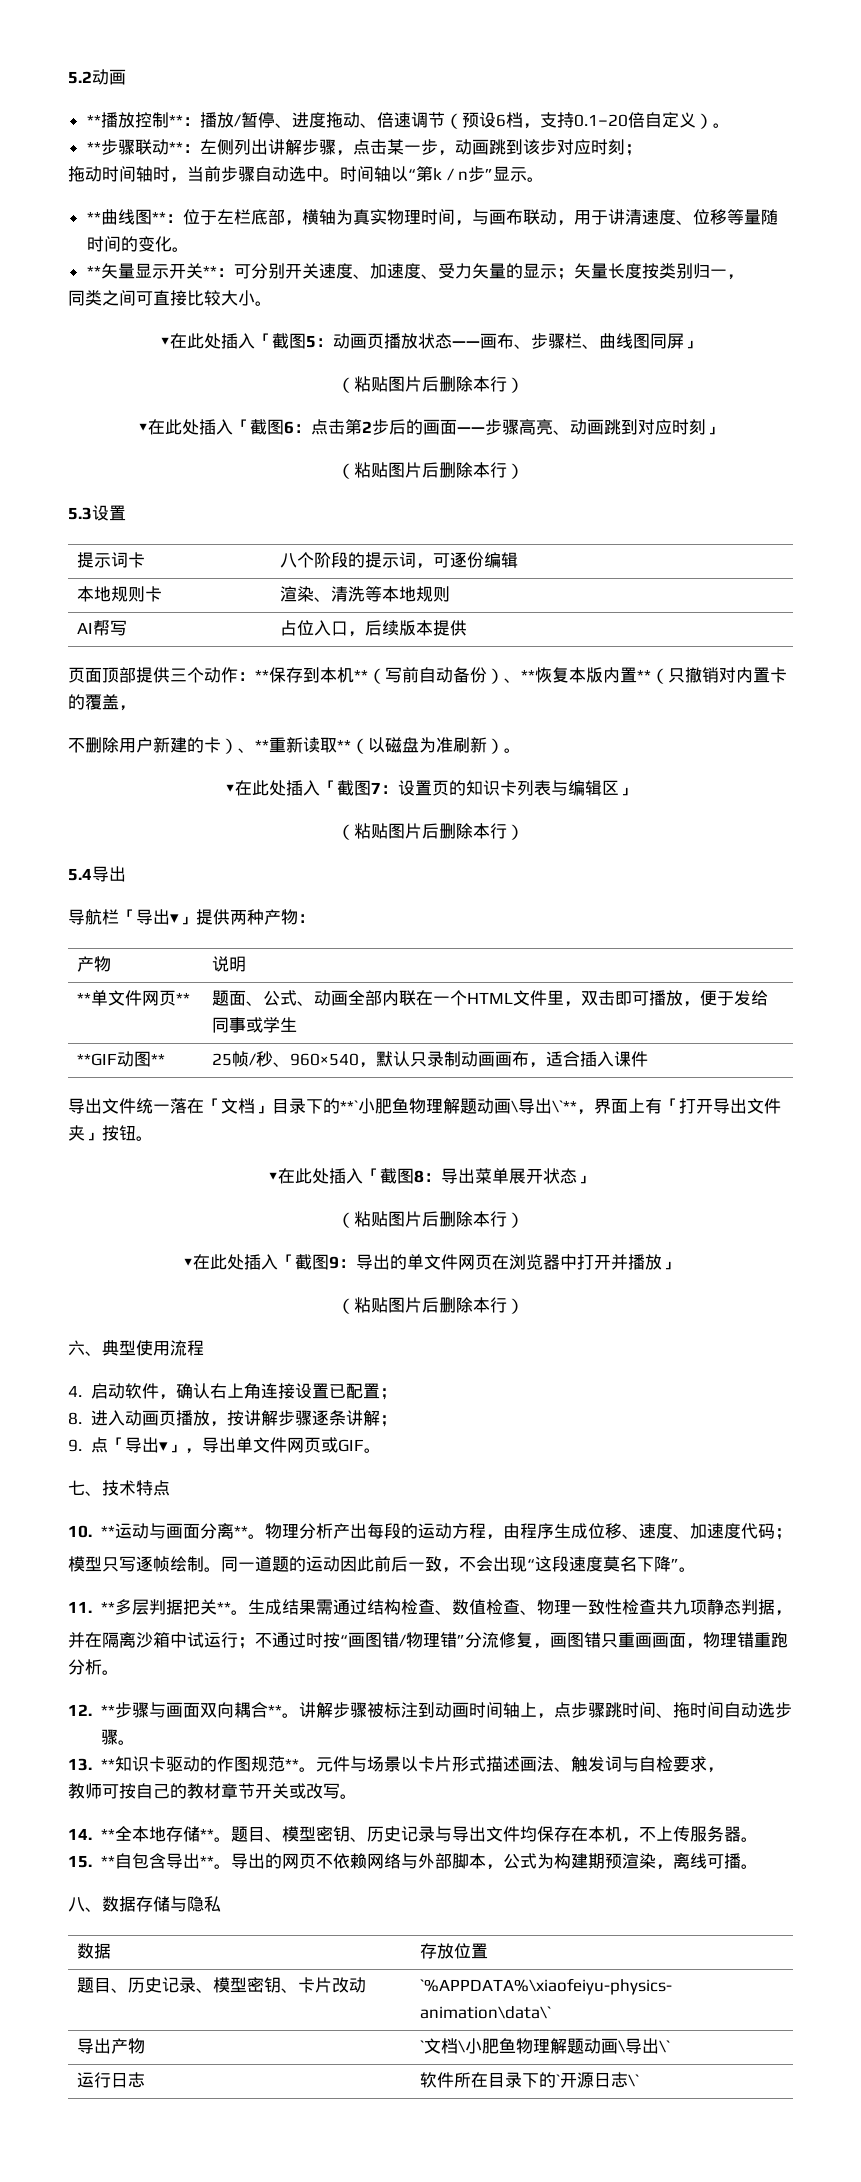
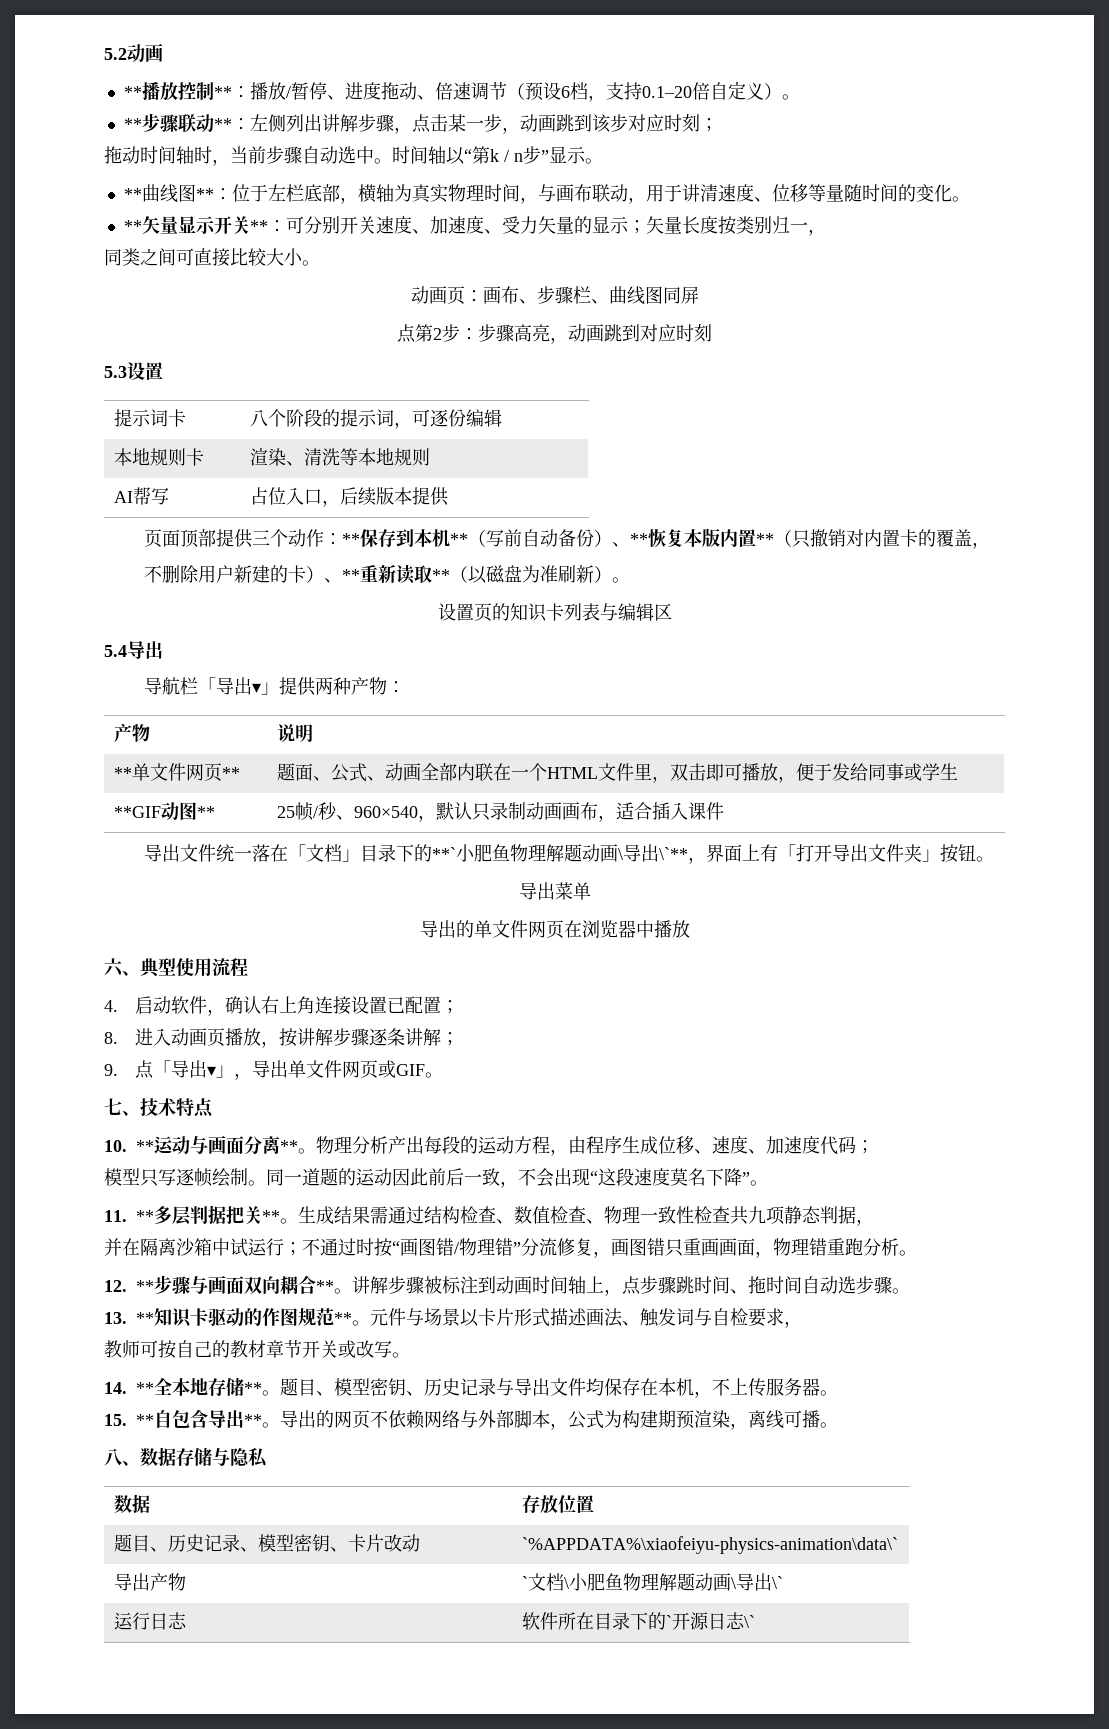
- ▼在此处插入「截图5：动画页播放状态——画布、步骤栏、曲线图同屏」
- （粘贴图片后删除本行）
- ▼在此处插入「截图6：点击第2步后的画面——步骤高亮、动画跳到对应时刻」
- （粘贴图片后删除本行）
+ 动画页：画布、步骤栏、曲线图同屏
+ 点第2步：步骤高亮，动画跳到对应时刻
- ▼在此处插入「截图7：设置页的知识卡列表与编辑区」
- （粘贴图片后删除本行）
+ 设置页的知识卡列表与编辑区
- ▼在此处插入「截图8：导出菜单展开状态」
- （粘贴图片后删除本行）
- ▼在此处插入「截图9：导出的单文件网页在浏览器中打开并播放」
- （粘贴图片后删除本行）
+ 导出菜单
+ 导出的单文件网页在浏览器中播放

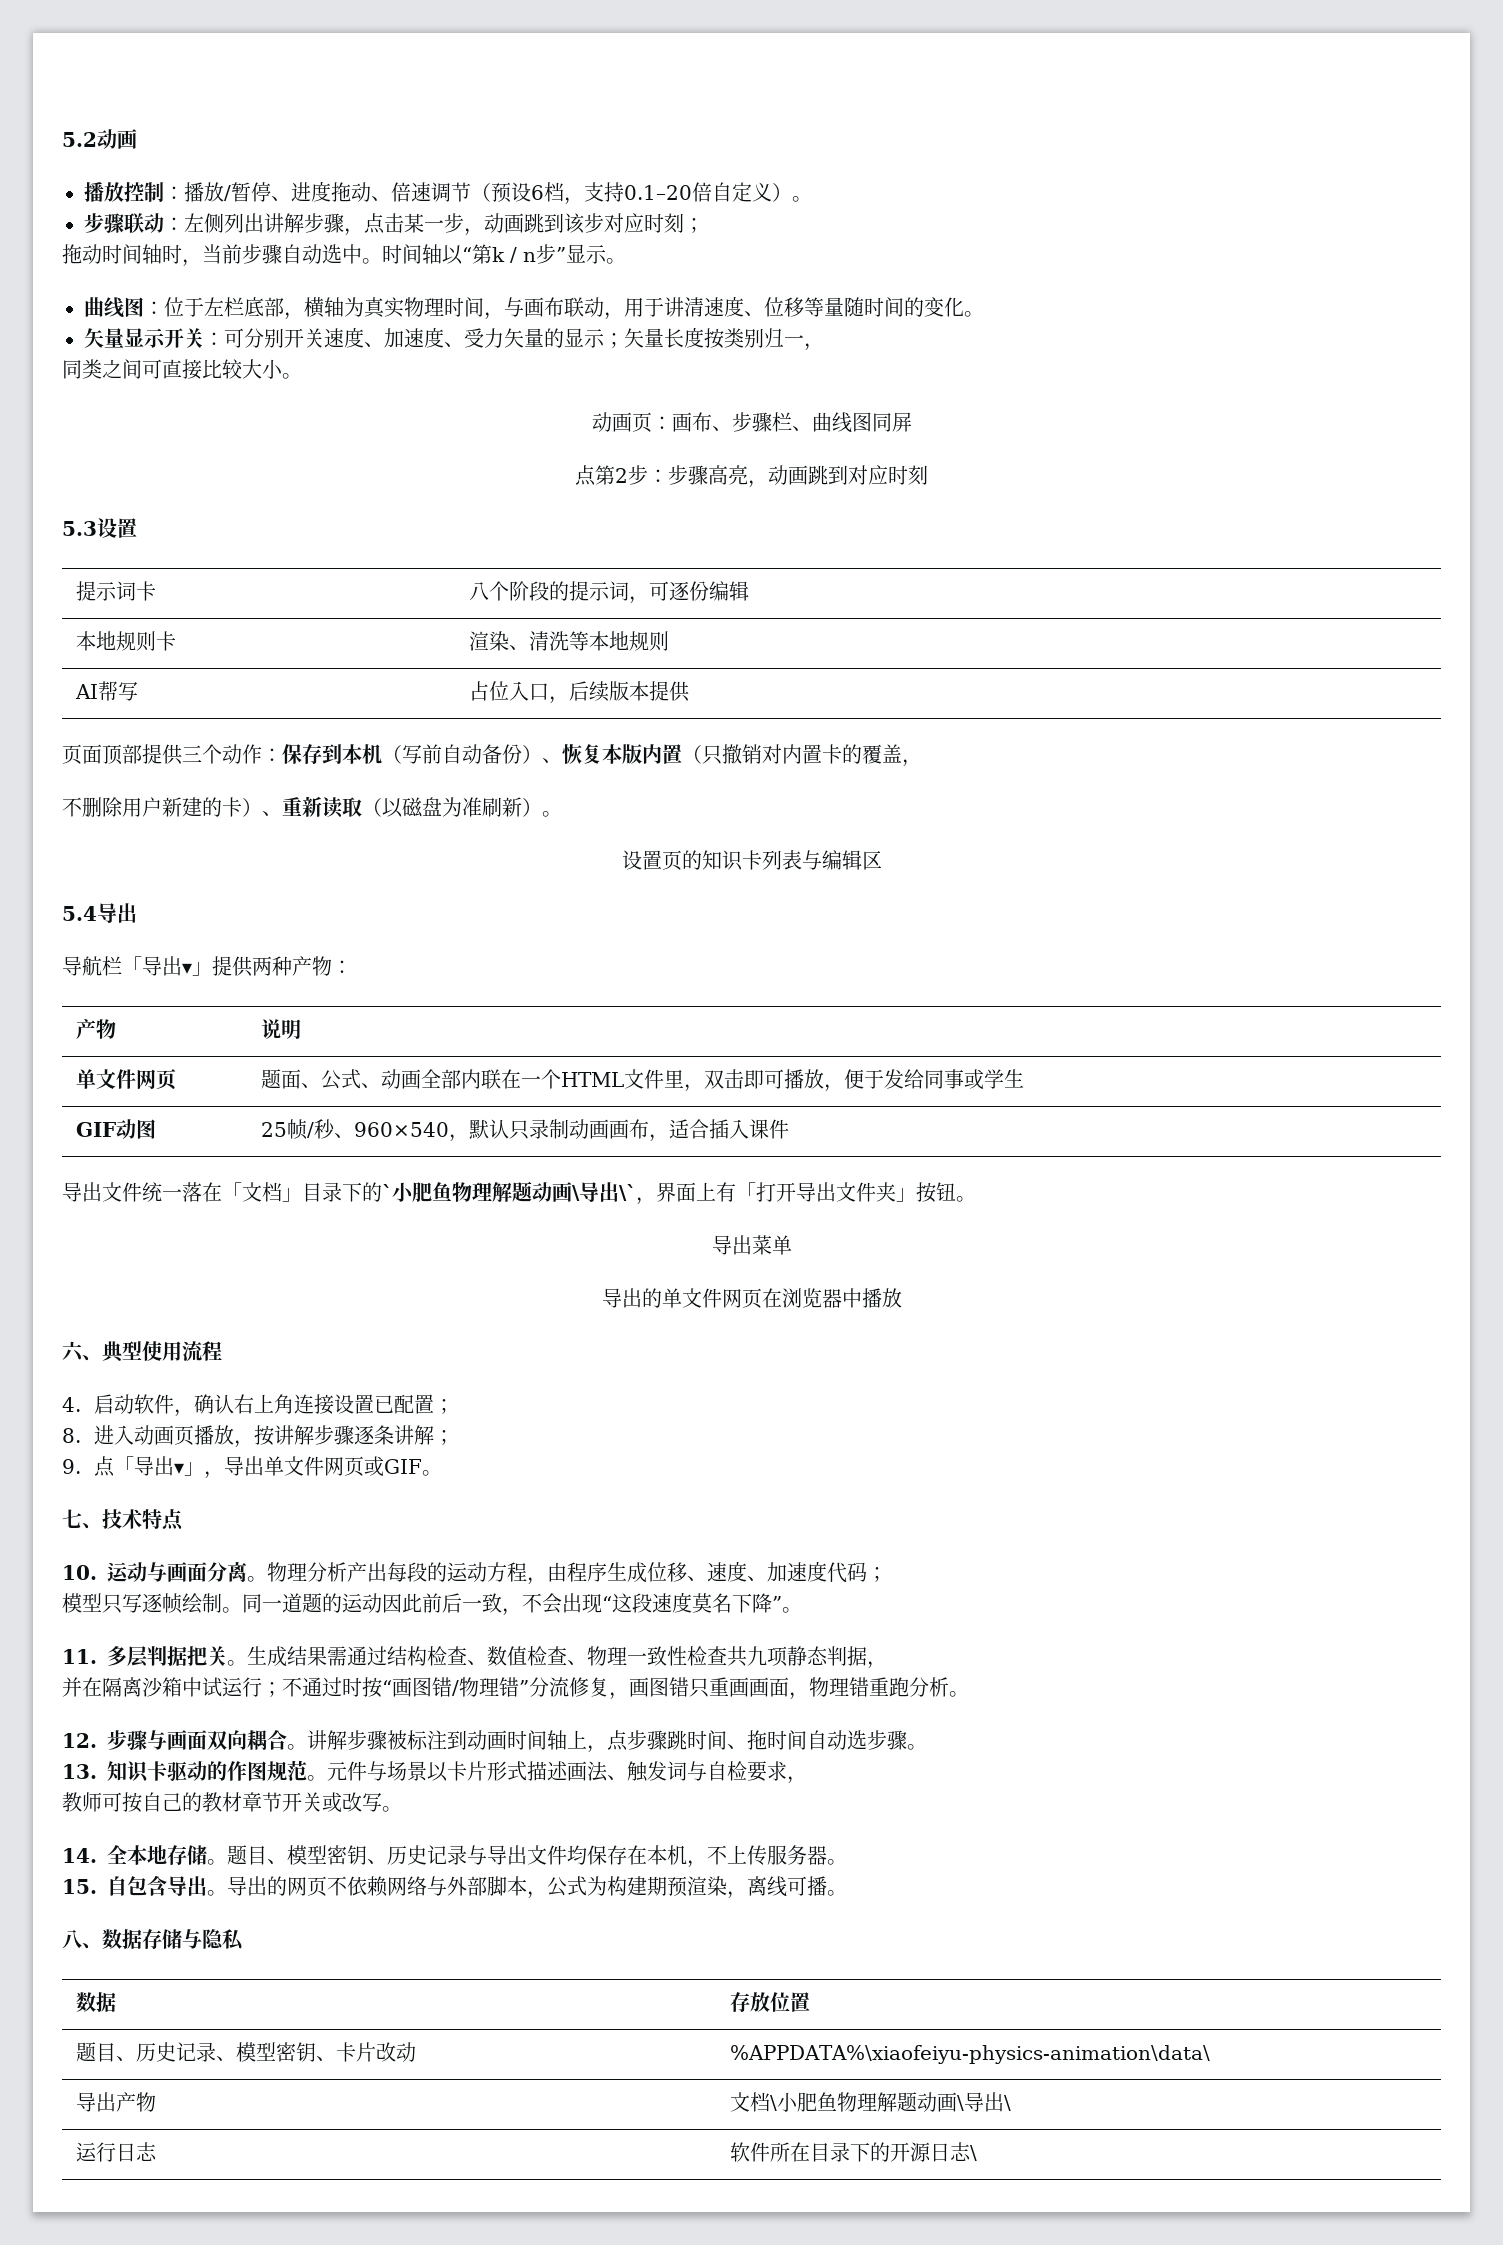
- **播放控制**：播放/暂停、进度拖动、倍速调节（预设6档，支持0.1–20倍自定义）。
+ 播放控制：播放/暂停、进度拖动、倍速调节（预设6档，支持0.1–20倍自定义）。
- **步骤联动**：左侧列出讲解步骤，点击某一步，动画跳到该步对应时刻；
+ 步骤联动：左侧列出讲解步骤，点击某一步，动画跳到该步对应时刻；
- **曲线图**：位于左栏底部，横轴为真实物理时间，与画布联动，用于讲清速度、位移等量随时间的变化。
+ 曲线图：位于左栏底部，横轴为真实物理时间，与画布联动，用于讲清速度、位移等量随时间的变化。
- **矢量显示开关**：可分别开关速度、加速度、受力矢量的显示；矢量长度按类别归一，
+ 矢量显示开关：可分别开关速度、加速度、受力矢量的显示；矢量长度按类别归一，
- 页面顶部提供三个动作：**保存到本机**（写前自动备份）、**恢复本版内置**（只撤销对内置卡的覆盖，
+ 页面顶部提供三个动作：保存到本机（写前自动备份）、恢复本版内置（只撤销对内置卡的覆盖，
- 不删除用户新建的卡）、**重新读取**（以磁盘为准刷新）。
+ 不删除用户新建的卡）、重新读取（以磁盘为准刷新）。
- **单文件网页** | 题面、公式、动画全部内联在一个HTML文件里，双击即可播放，便于发给同事或学生
+ 单文件网页 | 题面、公式、动画全部内联在一个HTML文件里，双击即可播放，便于发给同事或学生
- **GIF动图** | 25帧/秒、960×540，默认只录制动画画布，适合插入课件
+ GIF动图 | 25帧/秒、960×540，默认只录制动画画布，适合插入课件
- 导出文件统一落在「文档」目录下的**`小肥鱼物理解题动画\导出\`**，界面上有「打开导出文件夹」按钮。
+ 导出文件统一落在「文档」目录下的`小肥鱼物理解题动画\导出\`，界面上有「打开导出文件夹」按钮。
- 10. **运动与画面分离**。
+ 10.运动与画面分离。
- 11. **多层判据把关**。
+ 11.多层判据把关。
- 12. **步骤与画面双向耦合**。
+ 12.步骤与画面双向耦合。
- 13. **知识卡驱动的作图规范**。
+ 13.知识卡驱动的作图规范。
- 14. **全本地存储**。
+ 14.全本地存储。
- 15. **自包含导出**。
+ 15.自包含导出。
- 题目、历史记录、模型密钥、卡片改动 | `%APPDATA%\xiaofeiyu-physics-animation\data\`
+ 题目、历史记录、模型密钥、卡片改动 | %APPDATA%\xiaofeiyu-physics-animation\data\
- 导出产物 | `文档\小肥鱼物理解题动画\导出\`
+ 导出产物 | 文档\小肥鱼物理解题动画\导出\
- 运行日志 | 软件所在目录下的`开源日志\`
+ 运行日志 | 软件所在目录下的开源日志\

